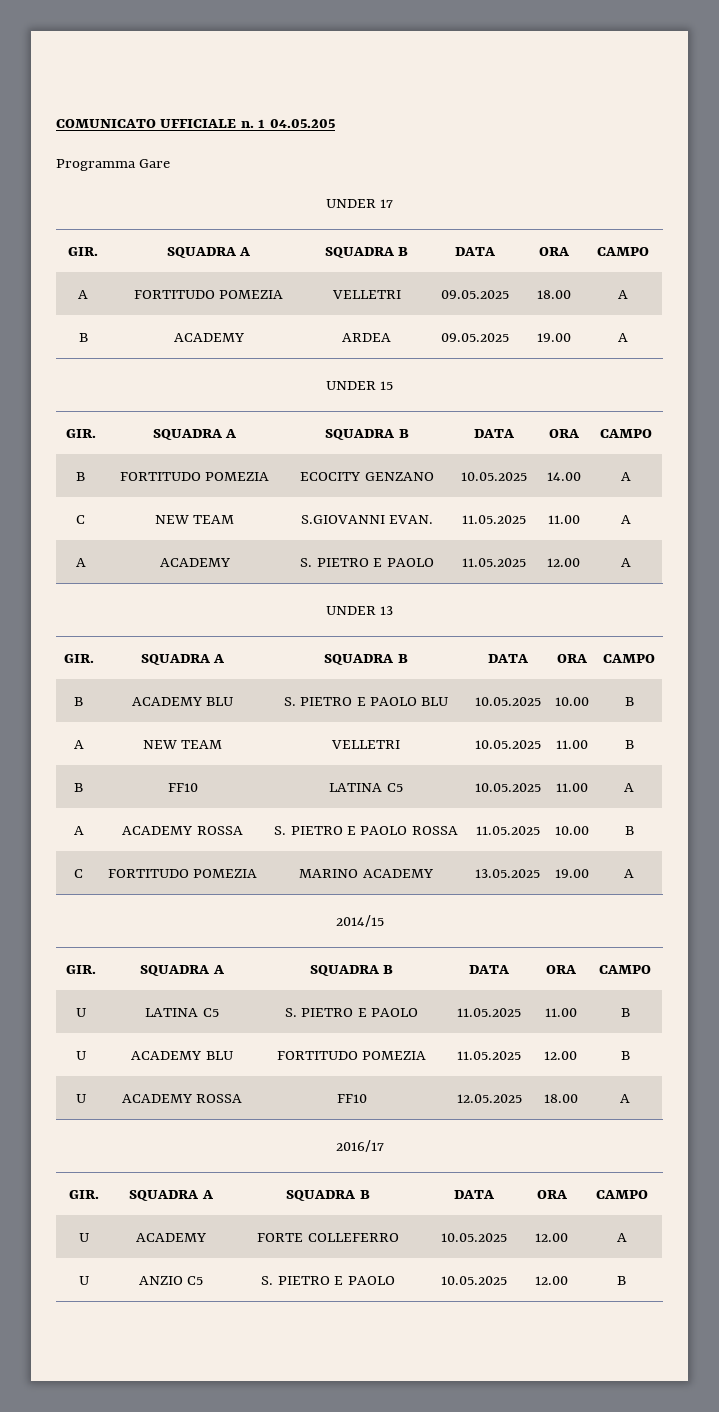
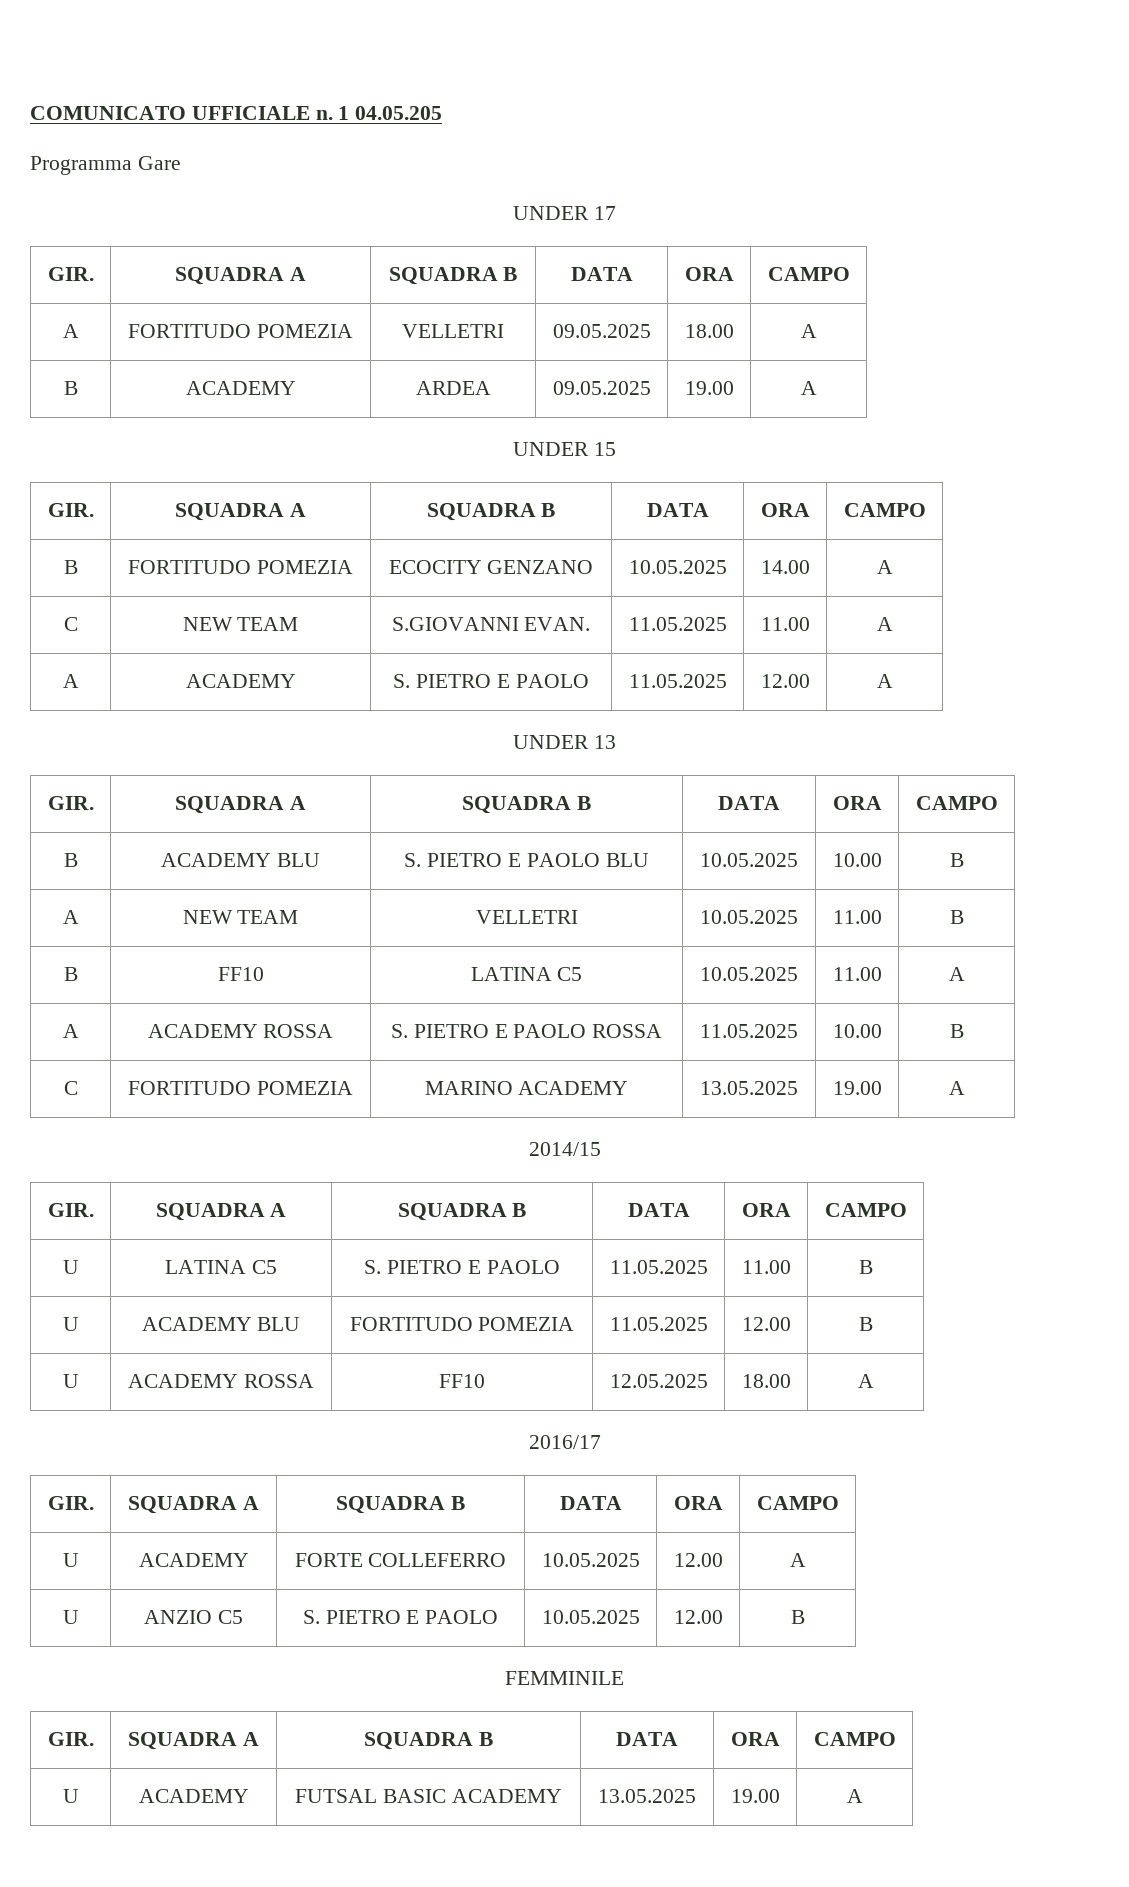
+ FEMMINILE
+ GIR. | SQUADRA A | SQUADRA B | DATA | ORA | CAMPO
+ U | ACADEMY | FUTSAL BASIC ACADEMY | 13.05.2025 | 19.00 | A

